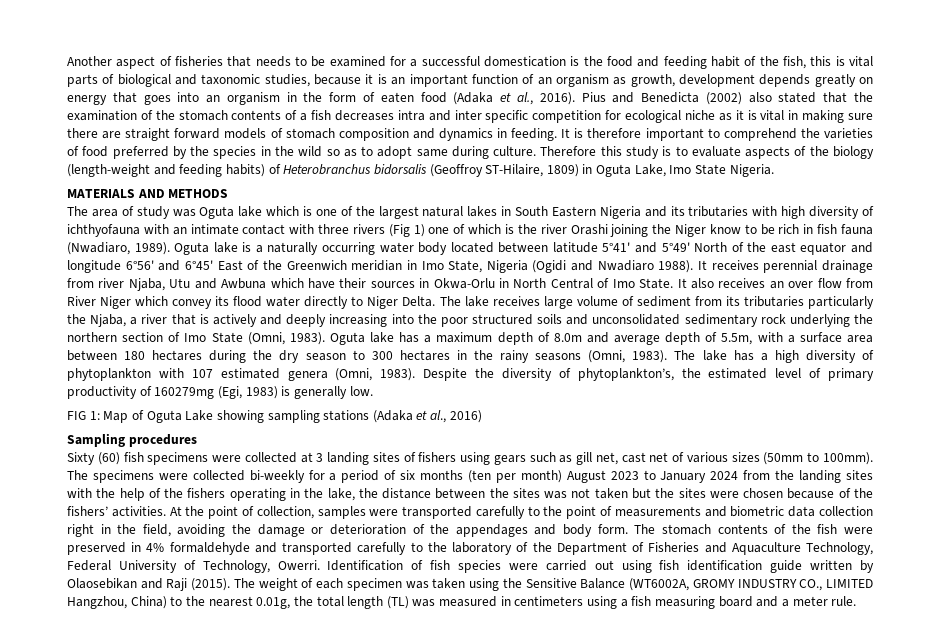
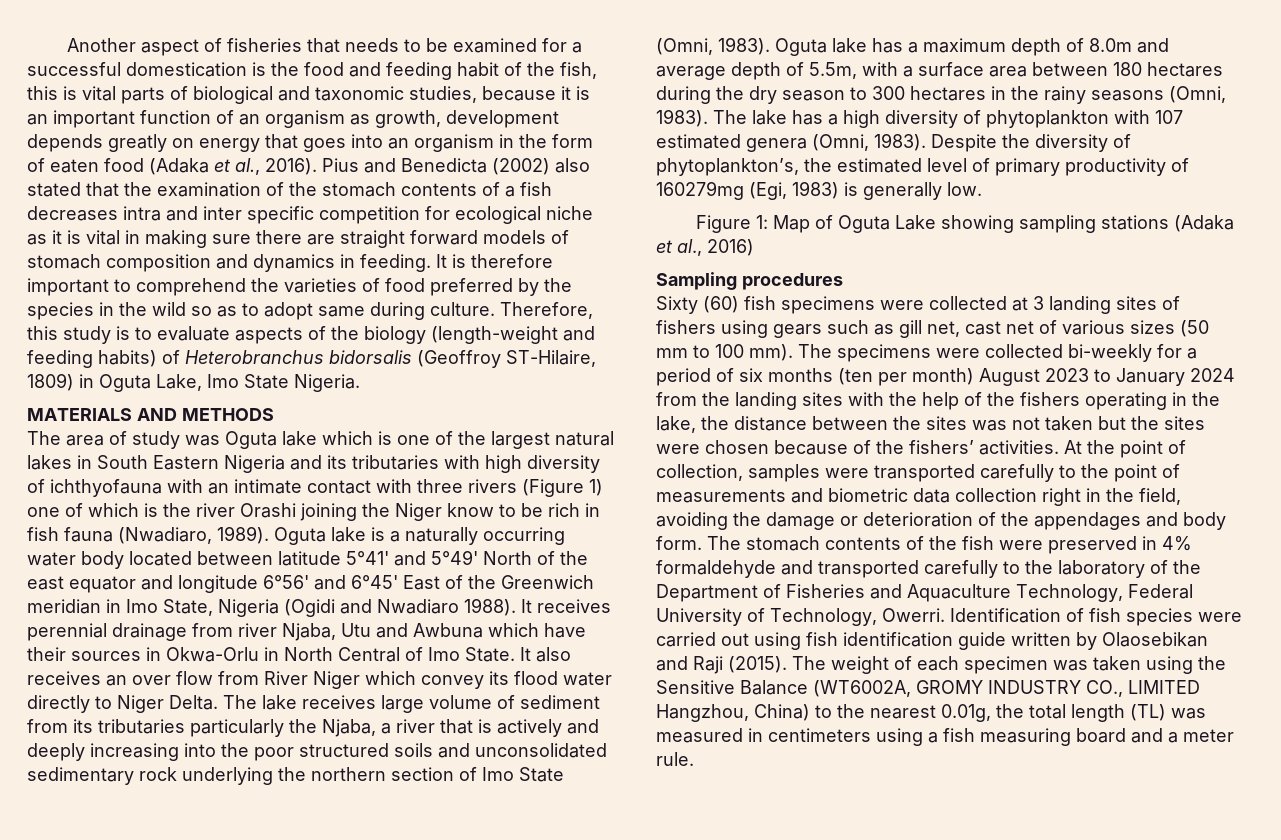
- Therefore this study is to evaluate aspects of the biology (length-weight and feeding habits) of Heterobranchus bidorsalis (Geoffroy ST-Hilaire, 1809) in Oguta Lake, Imo State Nigeria.
+ Therefore, this study is to evaluate aspects of the biology (length-weight and feeding habits) of Heterobranchus bidorsalis (Geoffroy ST-Hilaire, 1809) in Oguta Lake, Imo State Nigeria.
- The area of study was Oguta lake which is one of the largest natural lakes in South Eastern Nigeria and its tributaries with high diversity of ichthyofauna with an intimate contact with three rivers (Fig 1) one of which is the river Orashi joining the Niger know to be rich in fish fauna (Nwadiaro, 1989).
+ The area of study was Oguta lake which is one of the largest natural lakes in South Eastern Nigeria and its tributaries with high diversity of ichthyofauna with an intimate contact with three rivers (Figure 1) one of which is the river Orashi joining the Niger know to be rich in fish fauna (Nwadiaro, 1989).
- FIG 1: Map of Oguta Lake showing sampling stations (Adaka et al., 2016)
+ Figure 1: Map of Oguta Lake showing sampling stations (Adaka et al., 2016)
- Sixty (60) fish specimens were collected at 3 landing sites of fishers using gears such as gill net, cast net of various sizes (50mm to 100mm).
+ Sixty (60) fish specimens were collected at 3 landing sites of fishers using gears such as gill net, cast net of various sizes (50 mm to 100 mm).

